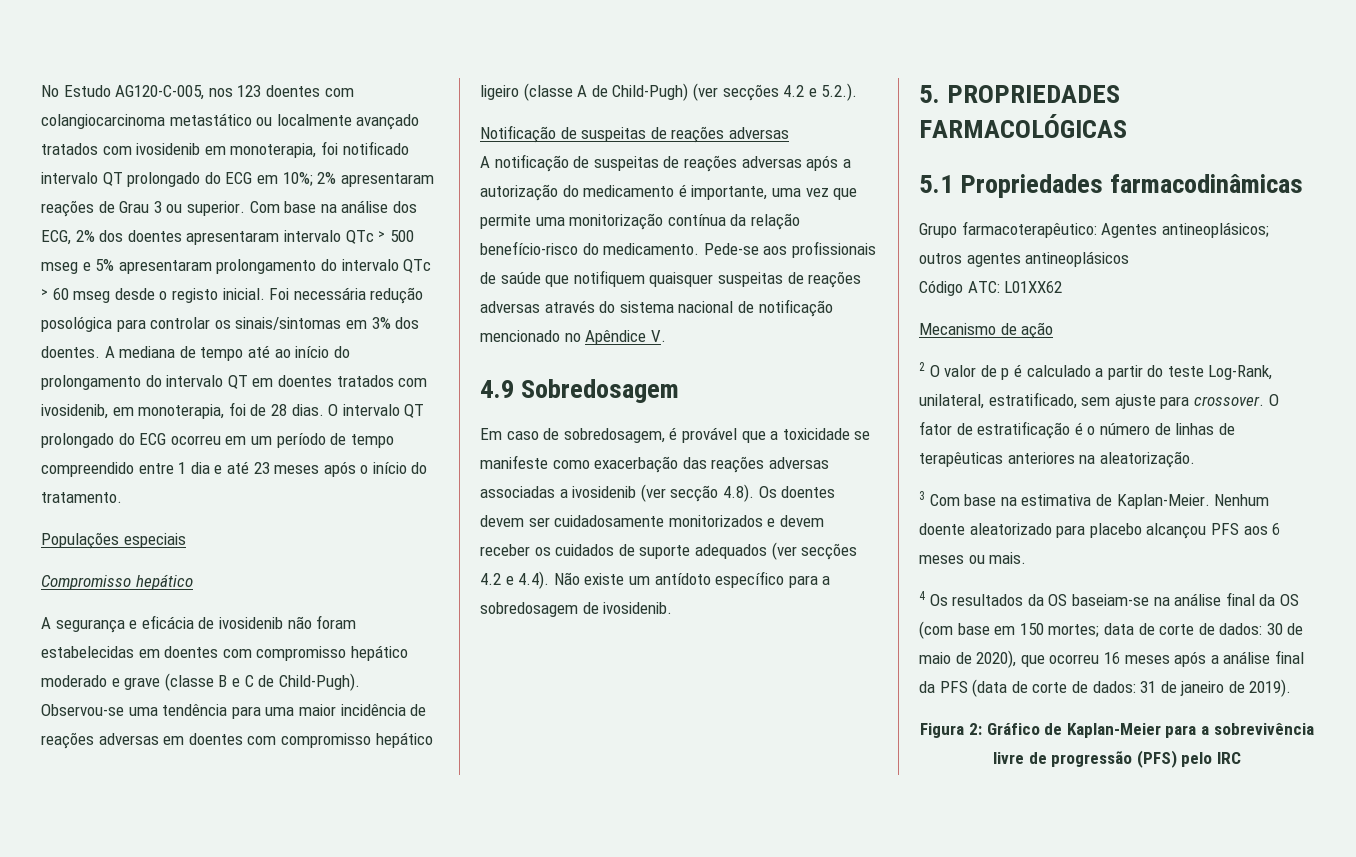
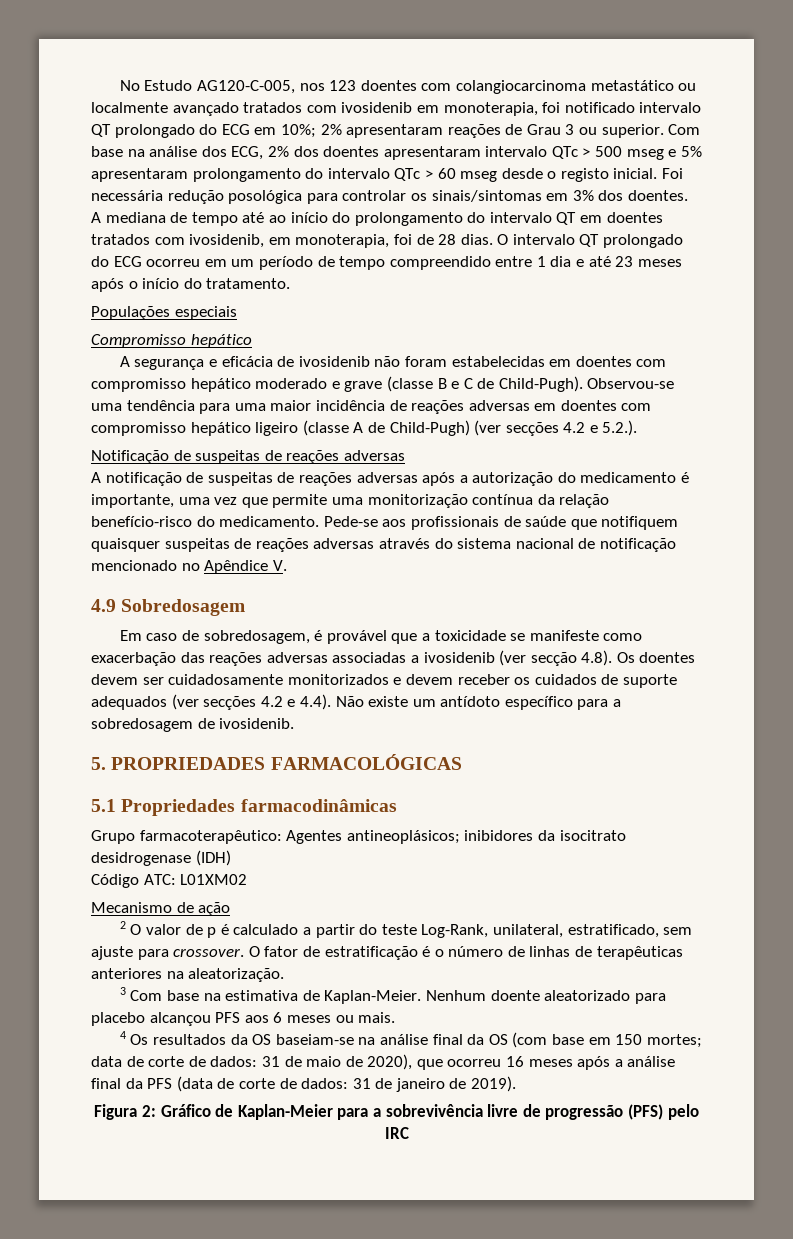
- Grupo farmacoterapêutico: Agentes antineoplásicos; outros agentes antineoplásicos
+ Grupo farmacoterapêutico: Agentes antineoplásicos; inibidores da isocitrato desidrogenase (IDH)
- Código ATC: L01XX62
+ Código ATC: L01XM02
- 4 Os resultados da OS baseiam-se na análise final da OS (com base em 150 mortes; data de corte de dados: 30 de maio de 2020), que ocorreu 16 meses após a análise final da PFS (data de corte de dados: 31 de janeiro de 2019).
+ 4 Os resultados da OS baseiam-se na análise final da OS (com base em 150 mortes; data de corte de dados: 31 de maio de 2020), que ocorreu 16 meses após a análise final da PFS (data de corte de dados: 31 de janeiro de 2019).

